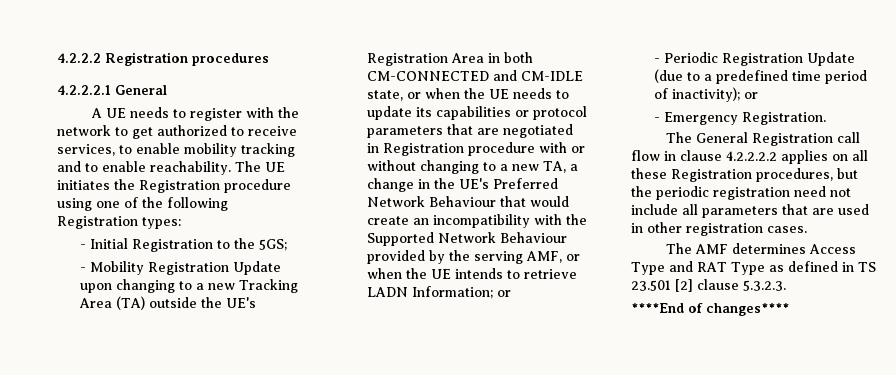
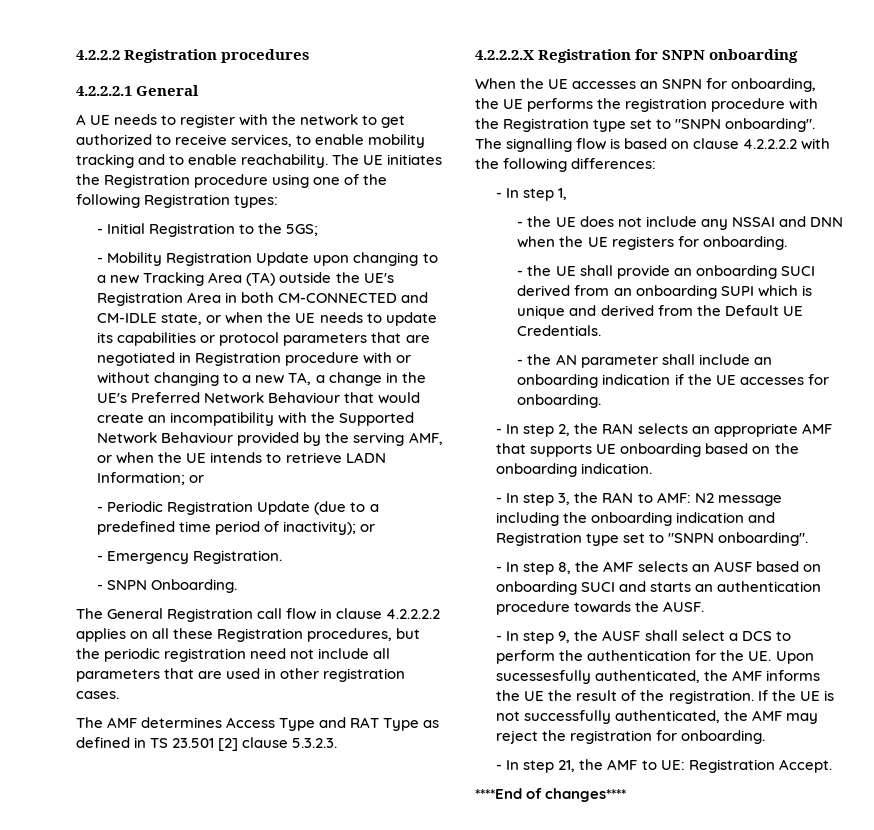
+ - SNPN Onboarding.
+ 4.2.2.2.X Registration for SNPN onboarding
+ When the UE accesses an SNPN for onboarding, the UE performs the registration procedure with the Registration type set to "SNPN onboarding". The signalling flow is based on clause 4.2.2.2.2 with the following differences:
+ - In step 1,
+ - the UE does not include any NSSAI and DNN when the UE registers for onboarding.
+ - the UE shall provide an onboarding SUCI derived from an onboarding SUPI which is unique and derived from the Default UE Credentials.
+ - the AN parameter shall include an onboarding indication if the UE accesses for onboarding.
+ - In step 2, the RAN selects an appropriate AMF that supports UE onboarding based on the onboarding indication.
+ - In step 3, the RAN to AMF: N2 message including the onboarding indication and Registration type set to "SNPN onboarding".
+ - In step 8, the AMF selects an AUSF based on onboarding SUCI and starts an authentication procedure towards the AUSF.
+ - In step 9, the AUSF shall select a DCS to perform the authentication for the UE. Upon sucessesfully authenticated, the AMF informs the UE the result of the registration. If the UE is not successfully authenticated, the AMF may reject the registration for onboarding.
+ - In step 21, the AMF to UE: Registration Accept.

